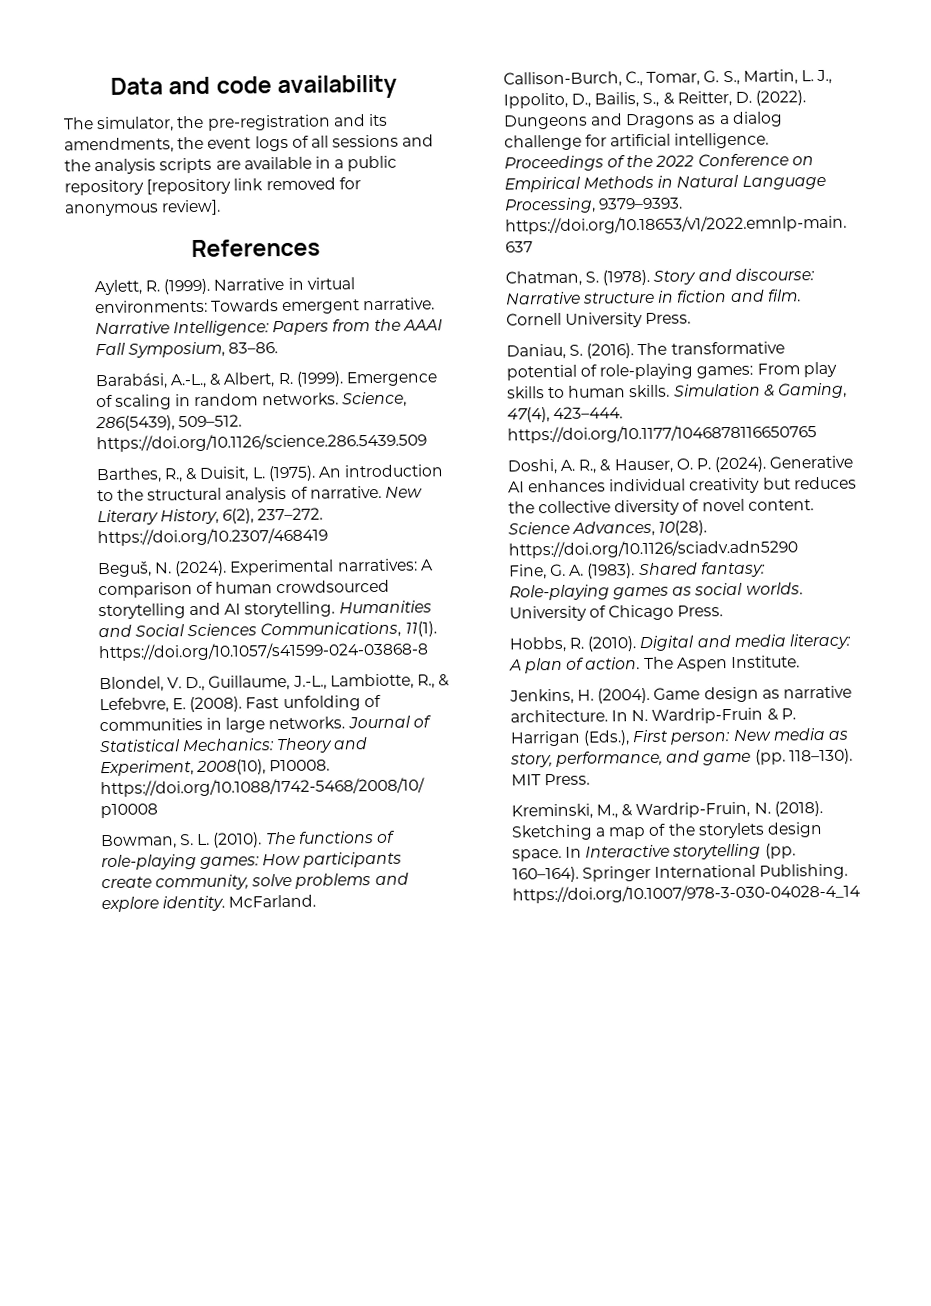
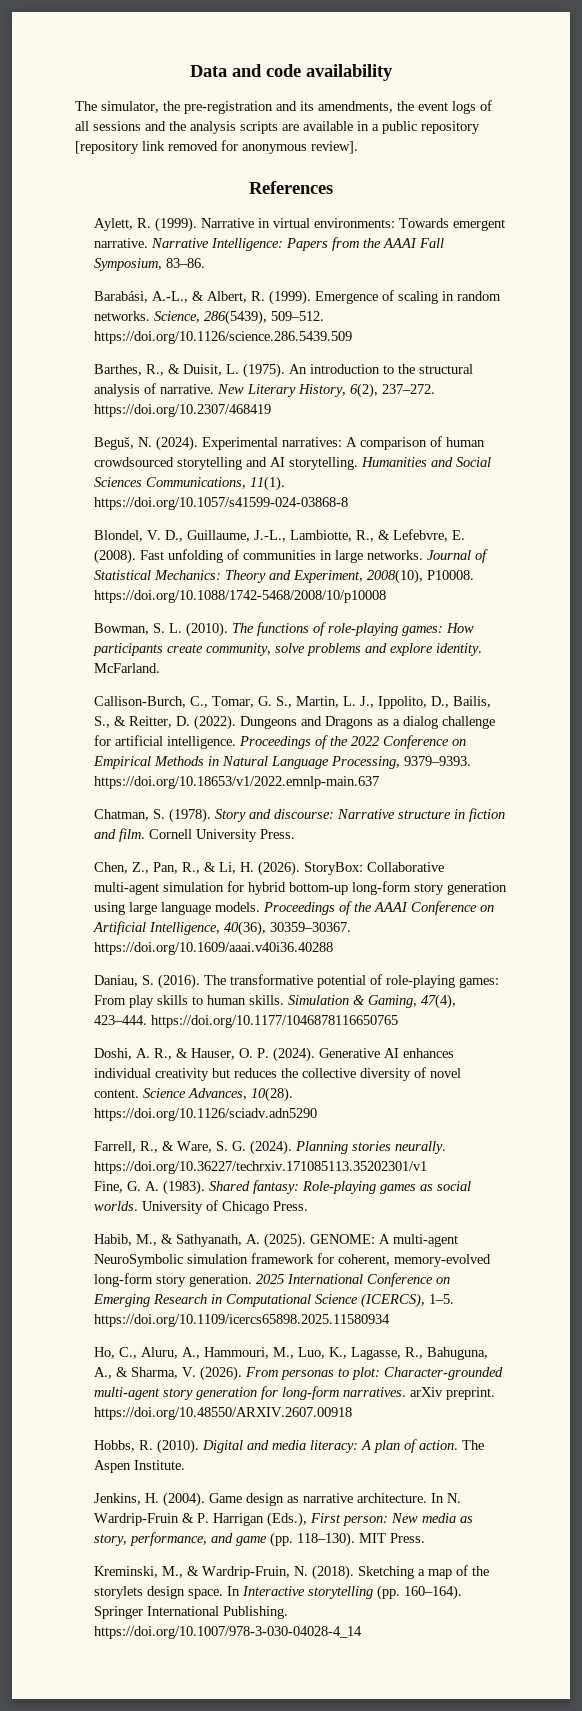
+ Chen, Z., Pan, R., & Li, H. (2026). StoryBox: Collaborative multi-agent simulation for hybrid bottom-up long-form story generation using large language models. Proceedings of the AAAI Conference on Artificial Intelligence, 40(36), 30359–30367. https://doi.org/10.1609/aaai.v40i36.40288
+ Farrell, R., & Ware, S. G. (2024). Planning stories neurally. https://doi.org/10.36227/techrxiv.171085113.35202301/v1
+ Habib, M., & Sathyanath, A. (2025). GENOME: A multi-agent NeuroSymbolic simulation framework for coherent, memory-evolved long-form story generation. 2025 International Conference on Emerging Research in Computational Science (ICERCS), 1–5. https://doi.org/10.1109/icercs65898.2025.11580934
+ Ho, C., Aluru, A., Hammouri, M., Luo, K., Lagasse, R., Bahuguna, A., & Sharma, V. (2026). From personas to plot: Character-grounded multi-agent story generation for long-form narratives. arXiv preprint. https://doi.org/10.48550/ARXIV.2607.00918

